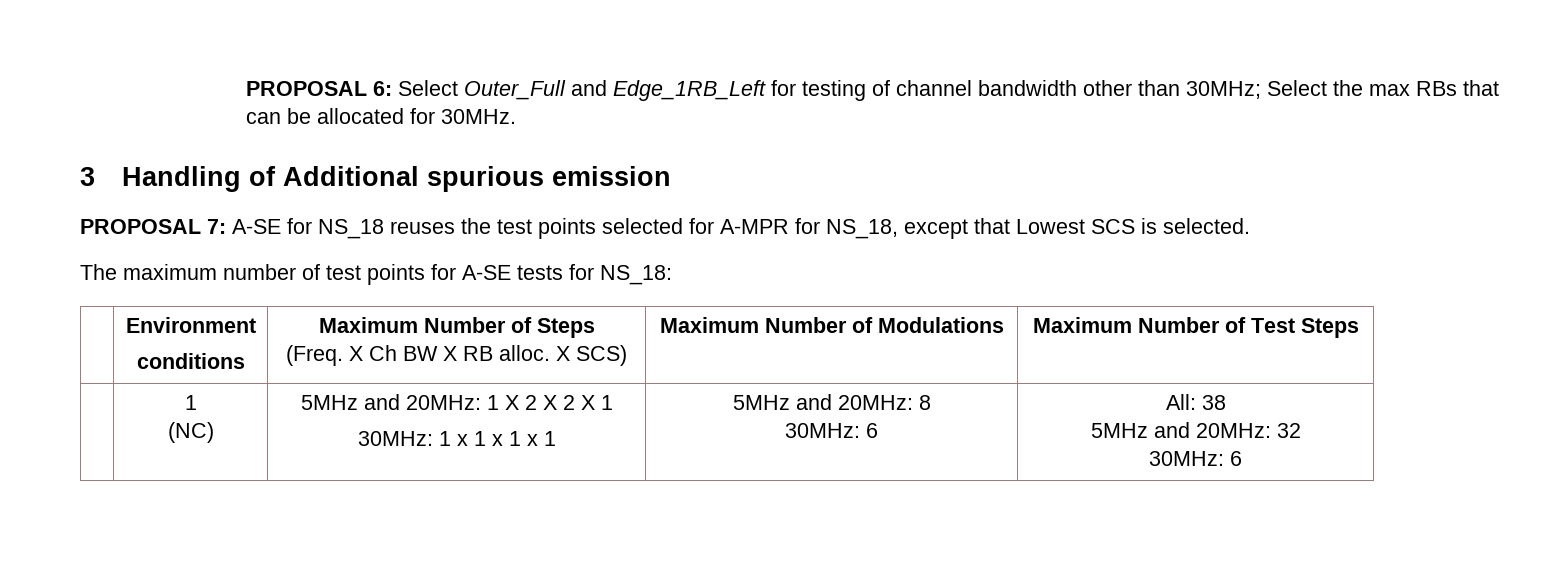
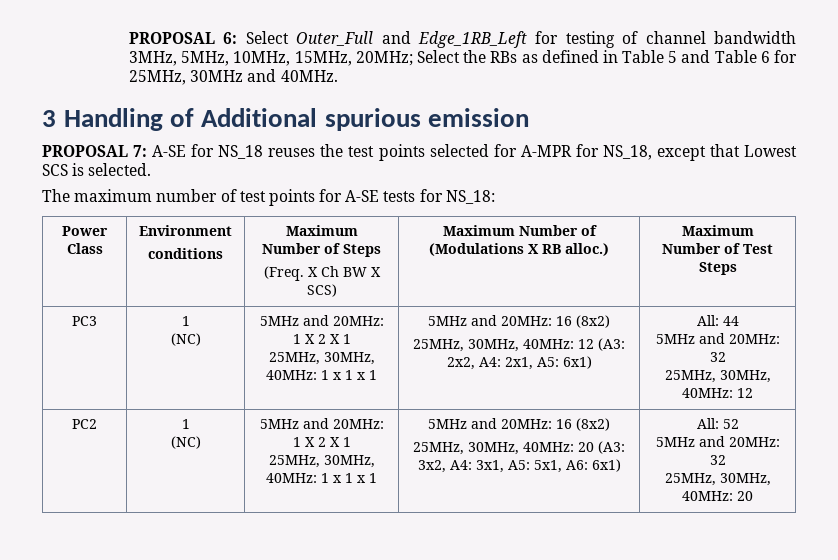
- PROPOSAL 6: Select Outer_Full and Edge_1RB_Left for testing of channel bandwidth other than 30MHz; Select the max RBs that can be allocated for 30MHz.
+ PROPOSAL 6: Select Outer_Full and Edge_1RB_Left for testing of channel bandwidth 3MHz, 5MHz, 10MHz, 15MHz, 20MHz; Select the RBs as defined in Table 5 and Table 6 for 25MHz, 30MHz and 40MHz.
- | Environment
+ Power Class | Environment
  conditions | Maximum Number of Steps
- (Freq. X Ch BW X RB alloc. X SCS) | Maximum Number of Modulations | Maximum Number of Test Steps
- | 1
- (NC) | 5MHz and 20MHz: 1 X 2 X 2 X 1
- 30MHz: 1 x 1 x 1 x 1 | 5MHz and 20MHz: 8
- 30MHz: 6 | All: 38
+ (Freq. X Ch BW X SCS) | Maximum Number of (Modulations X RB alloc.) | Maximum Number of Test Steps
+ PC3 | 1
+ (NC) | 5MHz and 20MHz: 1 X 2 X 1
+ 25MHz, 30MHz, 40MHz: 1 x 1 x 1 | 5MHz and 20MHz: 16 (8x2)
+ 25MHz, 30MHz, 40MHz: 12 (A3: 2x2, A4: 2x1, A5: 6x1) | All: 44
  5MHz and 20MHz: 32
- 30MHz: 6
+ 25MHz, 30MHz, 40MHz: 12
+ PC2 | 1
+ (NC) | 5MHz and 20MHz: 1 X 2 X 1
+ 25MHz, 30MHz, 40MHz: 1 x 1 x 1 | 5MHz and 20MHz: 16 (8x2)
+ 25MHz, 30MHz, 40MHz: 20 (A3: 3x2, A4: 3x1, A5: 5x1, A6: 6x1) | All: 52
+ 5MHz and 20MHz: 32
+ 25MHz, 30MHz, 40MHz: 20

